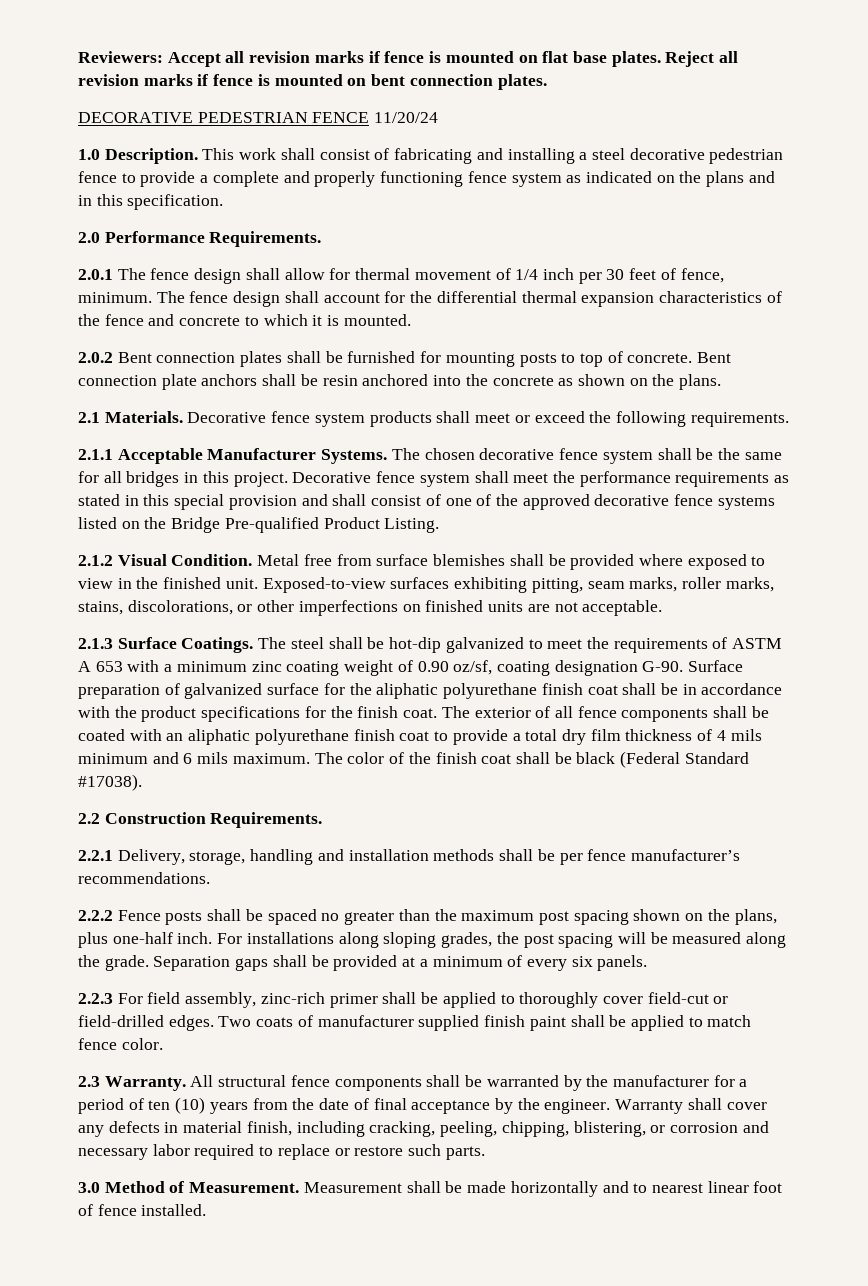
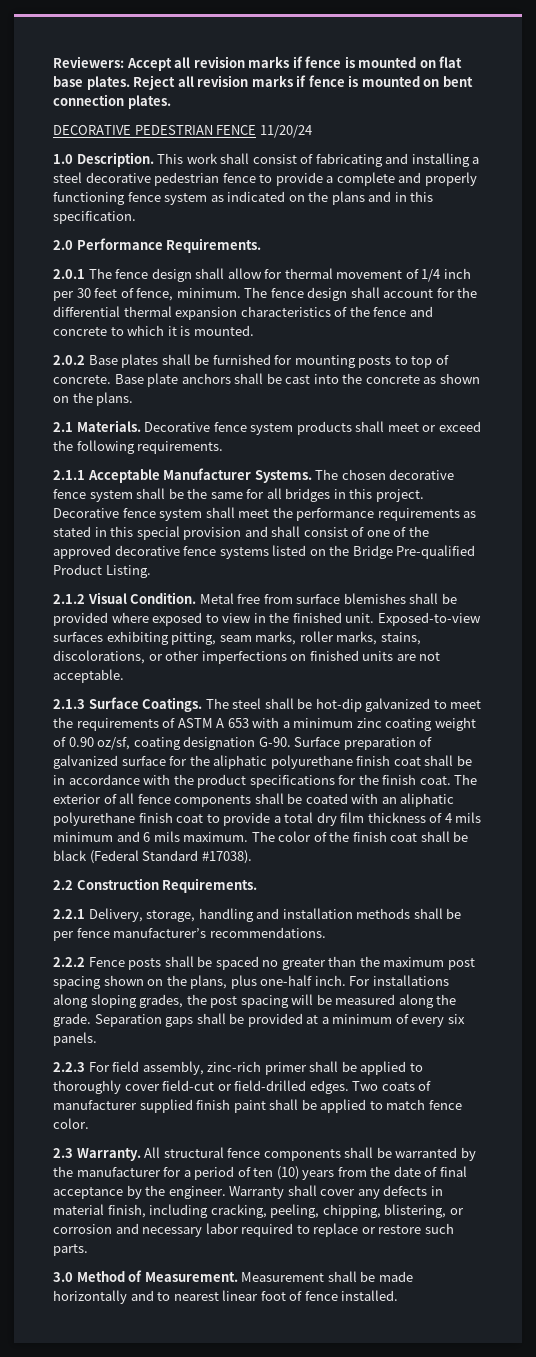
- 2.0.2 Bent connection plates shall be furnished for mounting posts to top of concrete.
+ 2.0.2 Base plates shall be furnished for mounting posts to top of concrete.
- Bent connection plate anchors shall be resin anchored into the concrete as shown on the plans.
+ Base plate anchors shall be cast into the concrete as shown on the plans.

